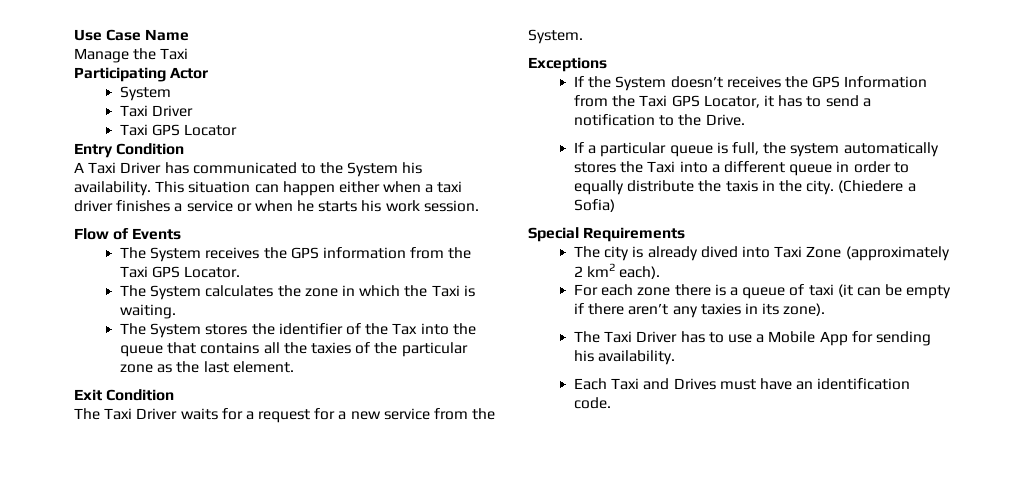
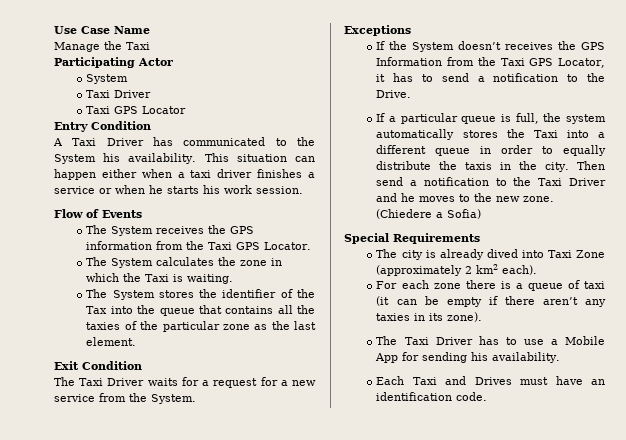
+ Then send a notification to the Taxi Driver and he moves to the new zone.

